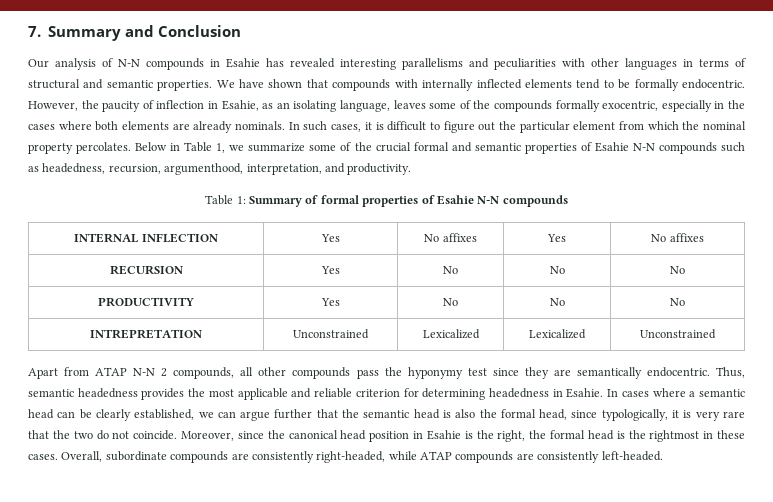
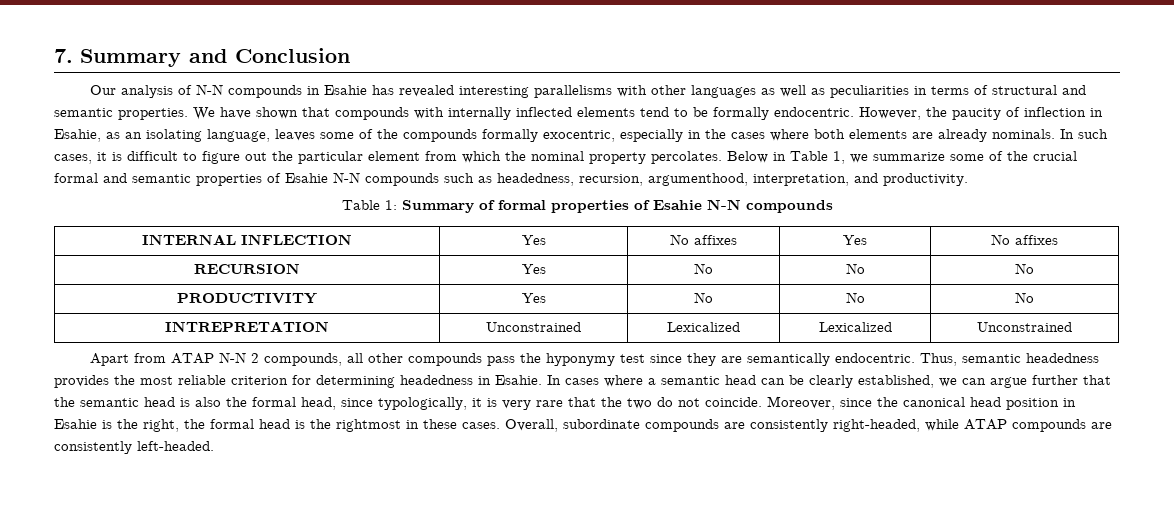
- Our analysis of N-N compounds in Esahie has revealed interesting parallelisms and peculiarities with other languages in terms of structural and semantic properties.
+ Our analysis of N-N compounds in Esahie has revealed interesting parallelisms with other languages as well as peculiarities in terms of structural and semantic properties.
- Thus, semantic headedness provides the most applicable and reliable criterion for determining headedness in Esahie.
+ Thus, semantic headedness provides the most reliable criterion for determining headedness in Esahie.

